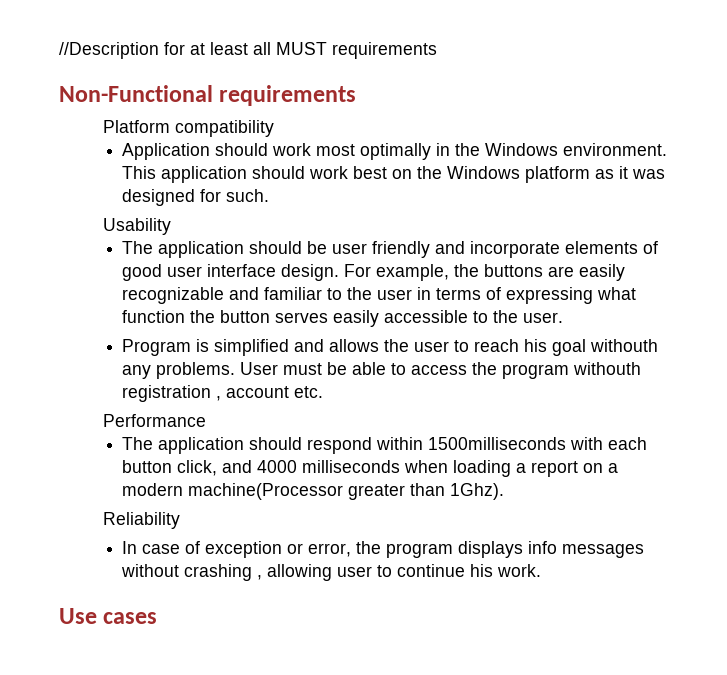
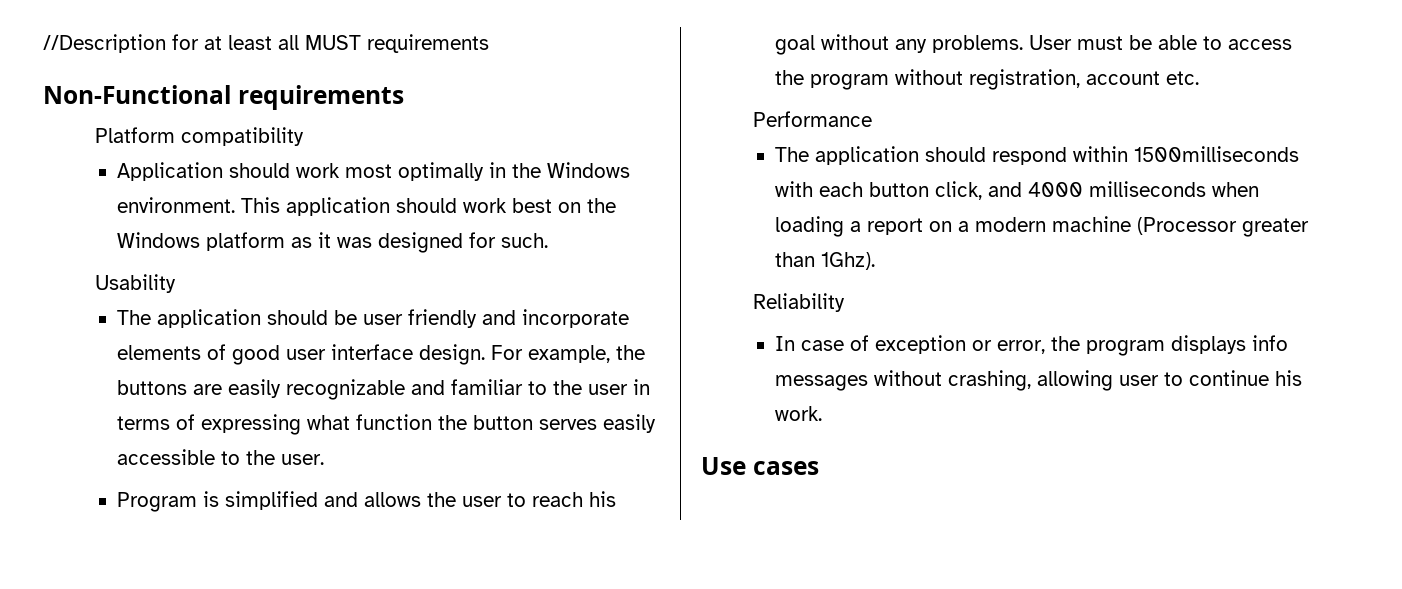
- Program is simplified and allows the user to reach his goal withouth any problems.
+ Program is simplified and allows the user to reach his goal without any problems.
- User must be able to access the program withouth registration , account etc.
+ User must be able to access the program without registration, account etc.
- The application should respond within 1500milliseconds with each button click, and 4000 milliseconds when loading a report on a modern machine(Processor greater than 1Ghz).
+ The application should respond within 1500milliseconds with each button click, and 4000 milliseconds when loading a report on a modern machine (Processor greater than 1Ghz).
- In case of exception or error, the program displays info messages without crashing , allowing user to continue his work.
+ In case of exception or error, the program displays info messages without crashing, allowing user to continue his work.

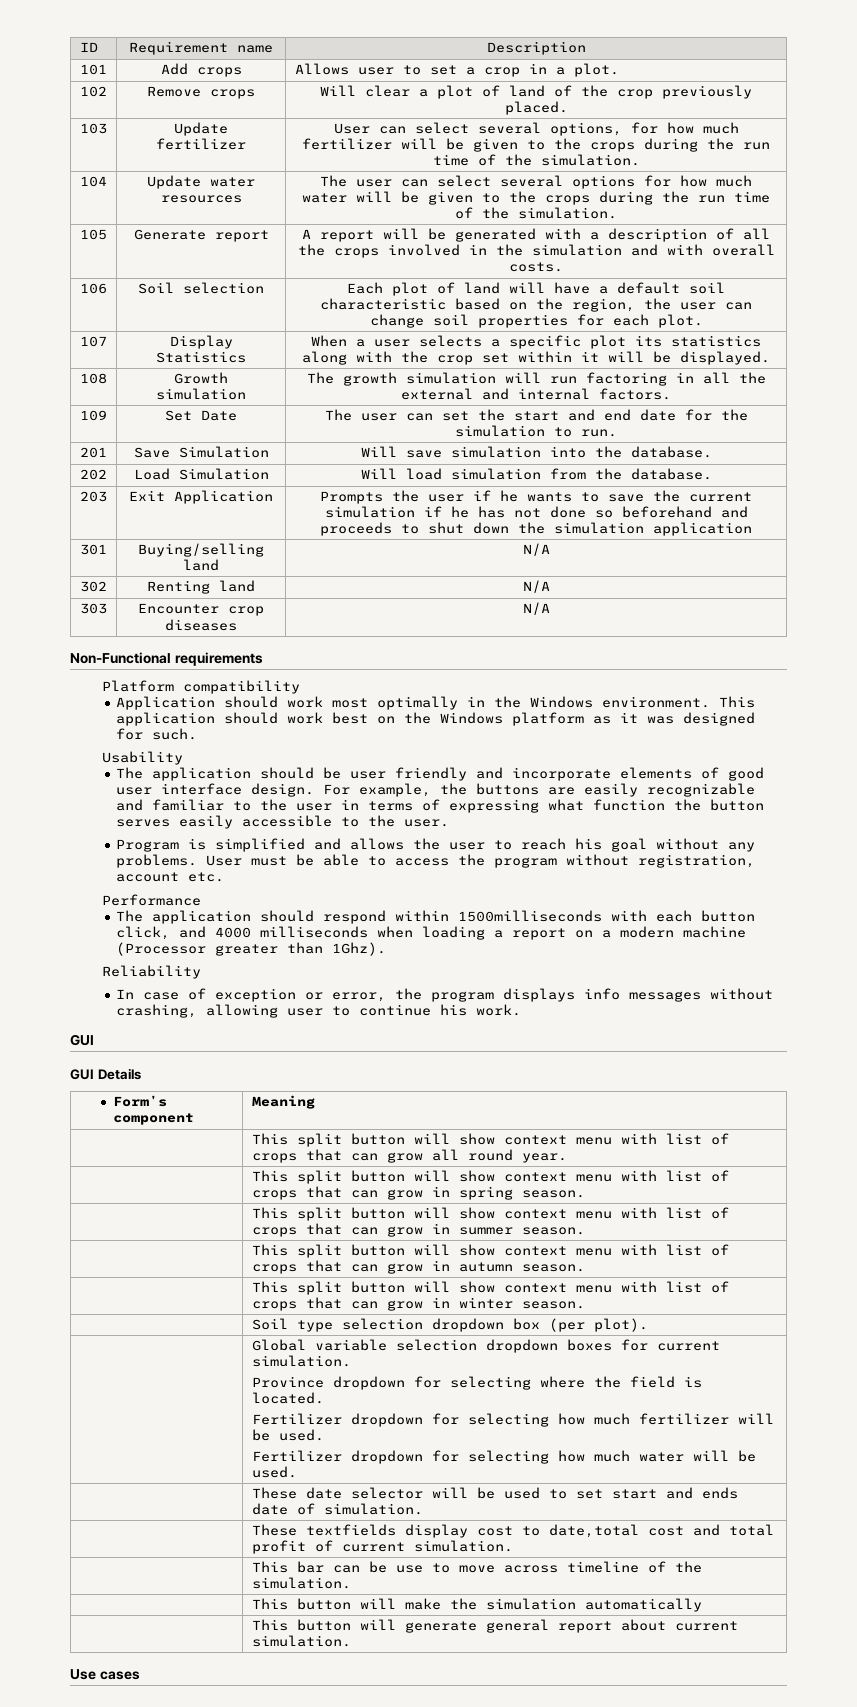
- //Description for at least all MUST requirements
+ ID | Requirement name | Description
+ 101 | Add crops | Allows user to set a crop in a plot.
+ 102 | Remove crops | Will clear a plot of land of the crop previously placed.
+ 103 | Update fertilizer | User can select several options, for how much fertilizer will be given to the crops during the run time of the simulation.
+ 104 | Update water resources | The user can select several options for how much water will be given to the crops during the run time of the simulation.
+ 105 | Generate report | A report will be generated with a description of all the crops involved in the simulation and with overall costs.
+ 106 | Soil selection | Each plot of land will have a default soil characteristic based on the region, the user can change soil properties for each plot.
+ 107 | Display Statistics | When a user selects a specific plot its statistics along with the crop set within it will be displayed.
+ 108 | Growth simulation | The growth simulation will run factoring in all the external and internal factors.
+ 109 | Set Date | The user can set the start and end date for the simulation to run.
+ 201 | Save Simulation | Will save simulation into the database.
+ 202 | Load Simulation | Will load simulation from the database.
+ 203 | Exit Application | Prompts the user if he wants to save the current simulation if he has not done so beforehand and proceeds to shut down the simulation application
+ 301 | Buying/selling land | N/A
+ 302 | Renting land | N/A
+ 303 | Encounter crop diseases | N/A
  In case of exception or error, the program displays info messages without crashing, allowing user to continue his work.
+ GUI
+ GUI Details
+ Form’s component | Meaning
+ | This split button will show context menu with list of crops that can grow all round year.
+ | This split button will show context menu with list of crops that can grow in spring season.
+ | This split button will show context menu with list of crops that can grow in summer season.
+ | This split button will show context menu with list of crops that can grow in autumn season.
+ | This split button will show context menu with list of crops that can grow in winter season.
+ | Soil type selection dropdown box (per plot).
+ | Global variable selection dropdown boxes for current simulation.
+ Province dropdown for selecting where the field is located.
+ Fertilizer dropdown for selecting how much fertilizer will be used.
+ Fertilizer dropdown for selecting how much water will be used.
+ | These date selector will be used to set start and ends date of simulation.
+ | These textfields display cost to date,total cost and total profit of current simulation.
+ | This bar can be use to move across timeline of the simulation.
+ | This button will make the simulation automatically
+ | This button will generate general report about current simulation.

